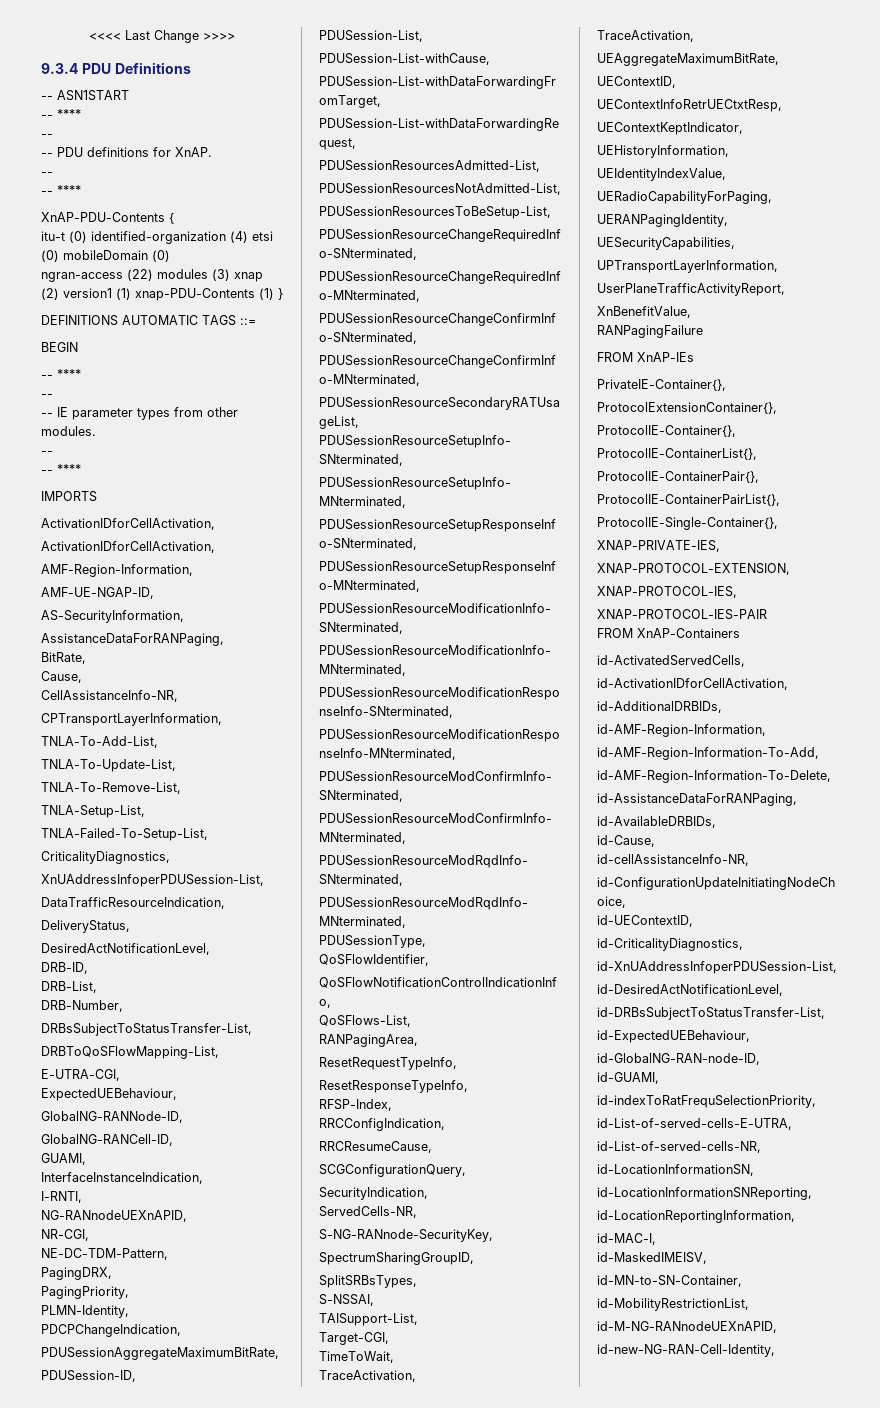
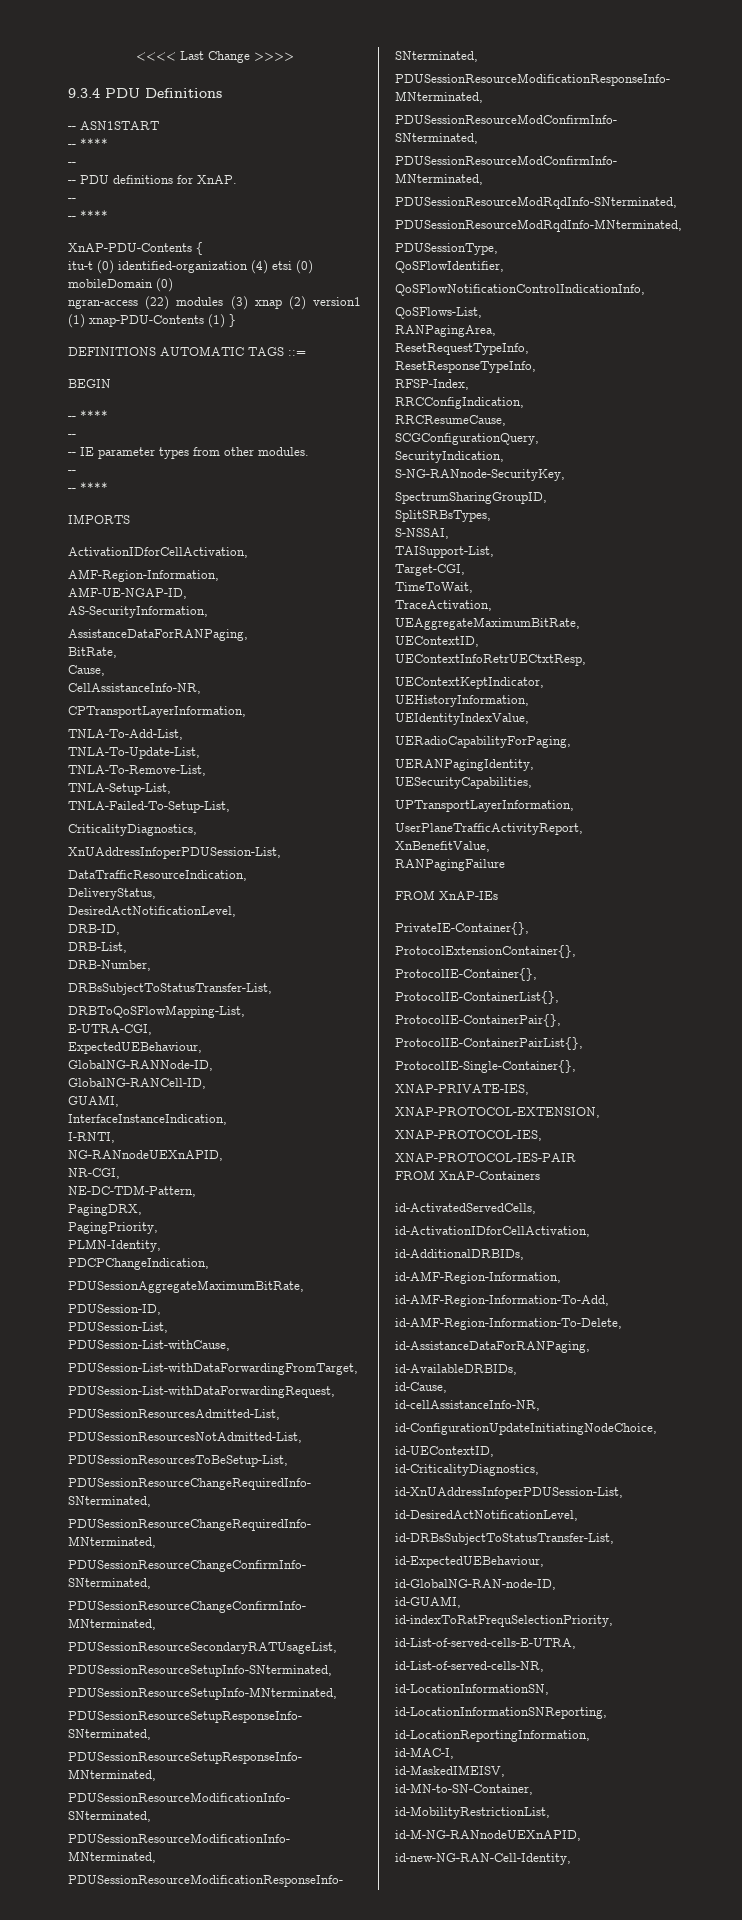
  IMPORTS
- ActivationIDforCellActivation,
- ServedCells-NR,
  TimeToWait,
- TraceActivation,

